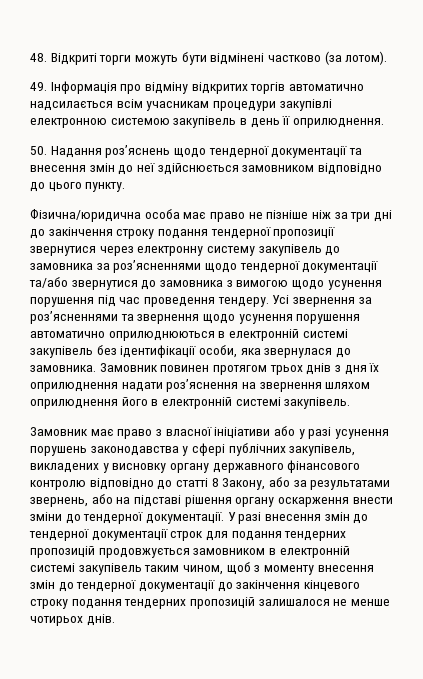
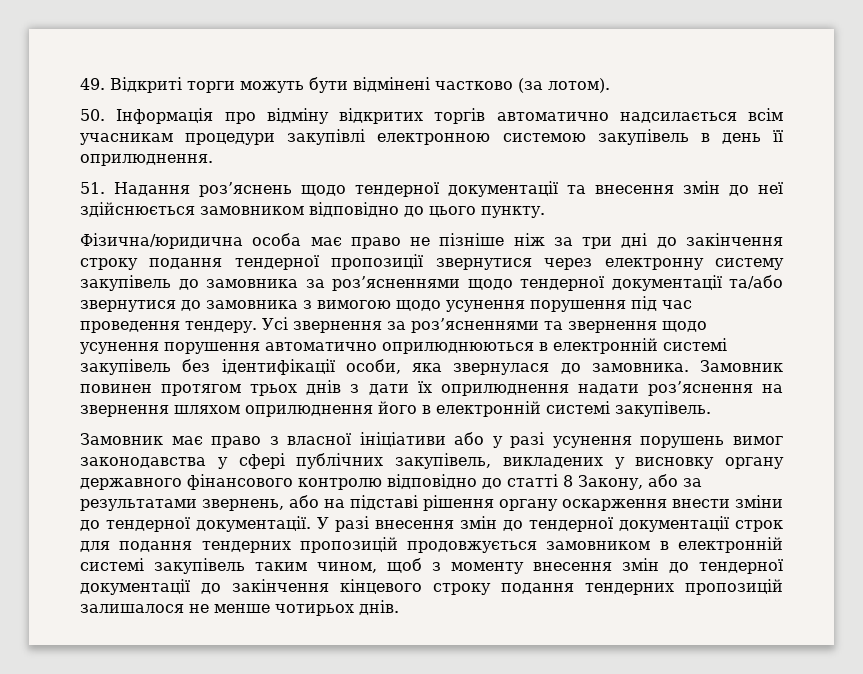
- 48. Відкриті торги можуть бути відмінені частково (за лотом).
+ 49. Відкриті торги можуть бути відмінені частково (за лотом).
- 49. Інформація про відміну відкритих торгів автоматично надсилається всім учасникам процедури закупівлі електронною системою закупівель в день її оприлюднення.
+ 50. Інформація про відміну відкритих торгів автоматично надсилається всім учасникам процедури закупівлі електронною системою закупівель в день її оприлюднення.
- 50. Надання роз’яснень щодо тендерної документації та внесення змін до неї здійснюється замовником відповідно до цього пункту.
+ 51. Надання роз’яснень щодо тендерної документації та внесення змін до неї здійснюється замовником відповідно до цього пункту.
- Замовник повинен протягом трьох днів з дня їх оприлюднення надати роз’яснення на звернення шляхом оприлюднення його в електронній системі закупівель.
+ Замовник повинен протягом трьох днів з дати їх оприлюднення надати роз’яснення на звернення шляхом оприлюднення його в електронній системі закупівель.
- Замовник має право з власної ініціативи або у разі усунення порушень законодавства у сфері публічних закупівель, викладених у висновку органу державного фінансового контролю відповідно до статті 8 Закону, або за результатами звернень, або на підставі рішення органу оскарження внести зміни до тендерної документації.
+ Замовник має право з власної ініціативи або у разі усунення порушень вимог законодавства у сфері публічних закупівель, викладених у висновку органу державного фінансового контролю відповідно до статті 8 Закону, або за результатами звернень, або на підставі рішення органу оскарження внести зміни до тендерної документації.

